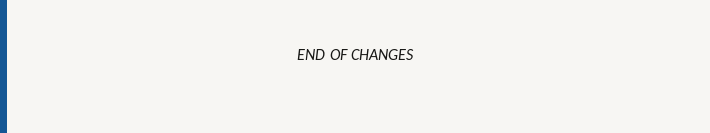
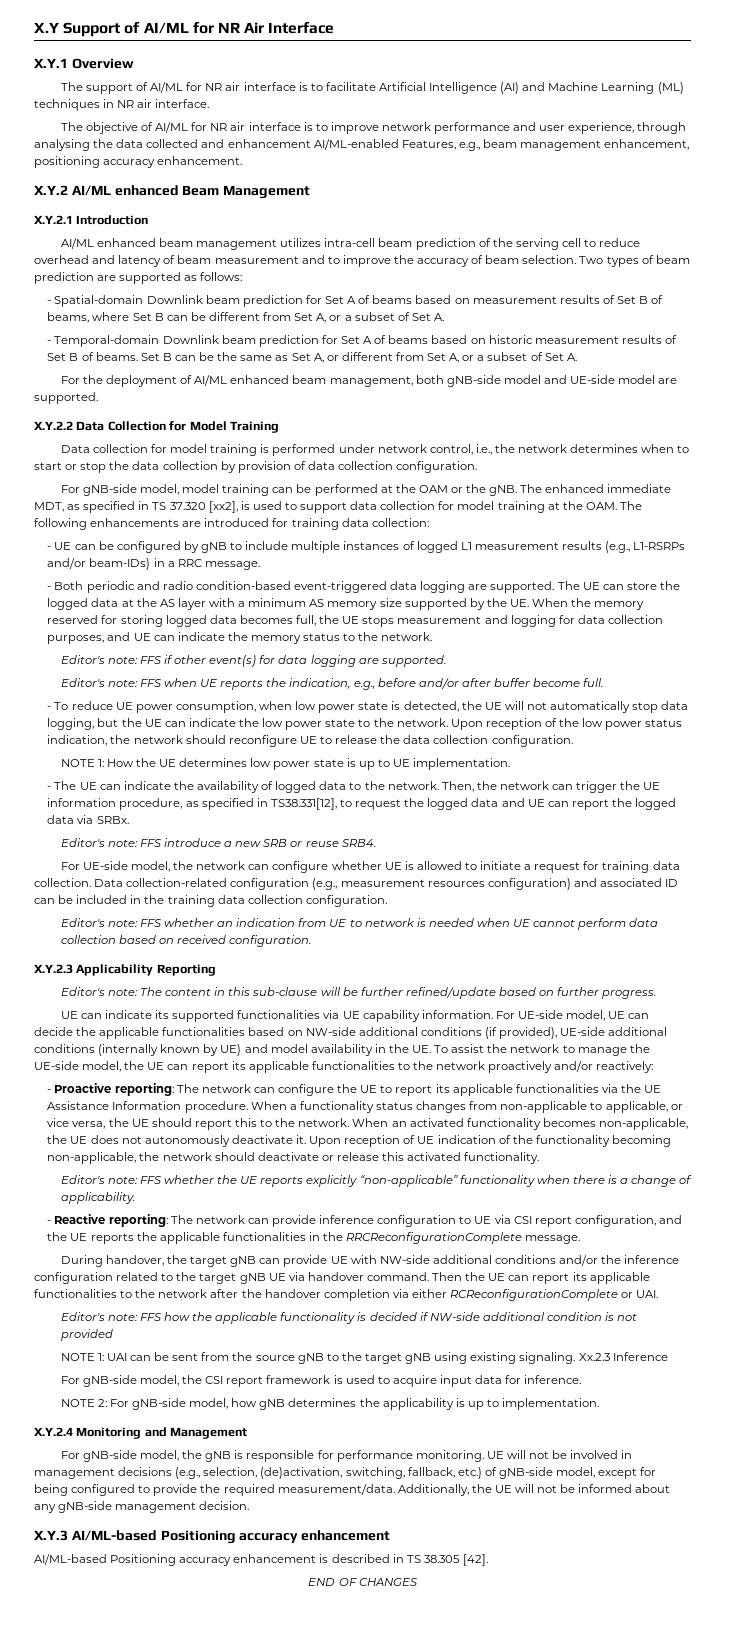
+ X.Y Support of AI/ML for NR Air Interface
+ X.Y.1 Overview
+ The support of AI/ML for NR air interface is to facilitate Artificial Intelligence (AI) and Machine Learning (ML) techniques in NR air interface.
+ The objective of AI/ML for NR air interface is to improve network performance and user experience, through analysing the data collected and enhancement AI/ML-enabled Features, e.g., beam management enhancement, positioning accuracy enhancement.
+ X.Y.2 AI/ML enhanced Beam Management
+ X.Y.2.1 Introduction
+ AI/ML enhanced beam management utilizes intra-cell beam prediction of the serving cell to reduce overhead and latency of beam measurement and to improve the accuracy of beam selection. Two types of beam prediction are supported as follows:
+ - Spatial-domain Downlink beam prediction for Set A of beams based on measurement results of Set B of beams, where Set B can be different from Set A, or a subset of Set A.
+ - Temporal-domain Downlink beam prediction for Set A of beams based on historic measurement results of Set B of beams. Set B can be the same as Set A, or different from Set A, or a subset of Set A.
+ For the deployment of AI/ML enhanced beam management, both gNB-side model and UE-side model are supported.
+ X.Y.2.2 Data Collection for Model Training
+ Data collection for model training is performed under network control, i.e., the network determines when to start or stop the data collection by provision of data collection configuration.
+ For gNB-side model, model training can be performed at the OAM or the gNB. The enhanced immediate MDT, as specified in TS 37.320 [xx2], is used to support data collection for model training at the OAM. The following enhancements are introduced for training data collection:
+ - UE can be configured by gNB to include multiple instances of logged L1 measurement results (e.g., L1-RSRPs and/or beam-IDs) in a RRC message.
+ - Both periodic and radio condition-based event-triggered data logging are supported. The UE can store the logged data at the AS layer with a minimum AS memory size supported by the UE. When the memory reserved for storing logged data becomes full, the UE stops measurement and logging for data collection purposes, and UE can indicate the memory status to the network.
+ Editor's note: FFS if other event(s) for data logging are supported.
+ Editor's note: FFS when UE reports the indication, e.g., before and/or after buffer become full.
+ - To reduce UE power consumption, when low power state is detected, the UE will not automatically stop data logging, but the UE can indicate the low power state to the network. Upon reception of the low power status indication, the network should reconfigure UE to release the data collection configuration.
+ NOTE 1: How the UE determines low power state is up to UE implementation.
+ - The UE can indicate the availability of logged data to the network. Then, the network can trigger the UE information procedure, as specified in TS38.331[12], to request the logged data and UE can report the logged data via SRBx.
+ Editor's note: FFS introduce a new SRB or reuse SRB4.
+ For UE-side model, the network can configure whether UE is allowed to initiate a request for training data collection. Data collection-related configuration (e.g., measurement resources configuration) and associated ID can be included in the training data collection configuration.
+ Editor's note: FFS whether an indication from UE to network is needed when UE cannot perform data collection based on received configuration.
+ X.Y.2.3 Applicability Reporting
+ Editor's note: The content in this sub-clause will be further refined/update based on further progress.
+ UE can indicate its supported functionalities via UE capability information. For UE-side model, UE can decide the applicable functionalities based on NW-side additional conditions (if provided), UE-side additional conditions (internally known by UE) and model availability in the UE. To assist the network to manage the UE-side model, the UE can report its applicable functionalities to the network proactively and/or reactively:
+ - Proactive reporting: The network can configure the UE to report its applicable functionalities via the UE Assistance Information procedure. When a functionality status changes from non-applicable to applicable, or vice versa, the UE should report this to the network. When an activated functionality becomes non-applicable, the UE does not autonomously deactivate it. Upon reception of UE indication of the functionality becoming non-applicable, the network should deactivate or release this activated functionality.
+ Editor's note: FFS whether the UE reports explicitly “non-applicable” functionality when there is a change of applicability.
+ - Reactive reporting: The network can provide inference configuration to UE via CSI report configuration, and the UE reports the applicable functionalities in the RRCReconfigurationComplete message.
+ During handover, the target gNB can provide UE with NW-side additional conditions and/or the inference configuration related to the target gNB UE via handover command. Then the UE can report its applicable functionalities to the network after the handover completion via either RCReconfigurationComplete or UAI.
+ Editor's note: FFS how the applicable functionality is decided if NW-side additional condition is not provided
+ NOTE 1: UAI can be sent from the source gNB to the target gNB using existing signaling. Xx.2.3 Inference
+ For gNB-side model, the CSI report framework is used to acquire input data for inference.
+ NOTE 2: For gNB-side model, how gNB determines the applicability is up to implementation.
+ X.Y.2.4 Monitoring and Management
+ For gNB-side model, the gNB is responsible for performance monitoring. UE will not be involved in management decisions (e.g., selection, (de)activation, switching, fallback, etc.) of gNB-side model, except for being configured to provide the required measurement/data. Additionally, the UE will not be informed about any gNB-side management decision.
+ X.Y.3 AI/ML-based Positioning accuracy enhancement
+ AI/ML-based Positioning accuracy enhancement is described in TS 38.305 [42].

